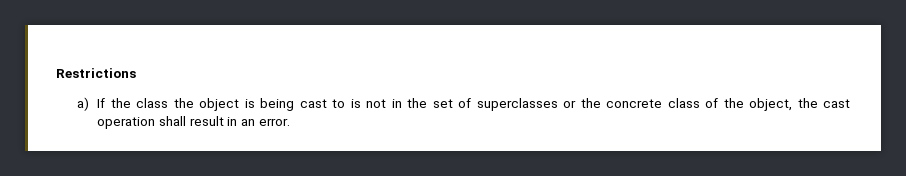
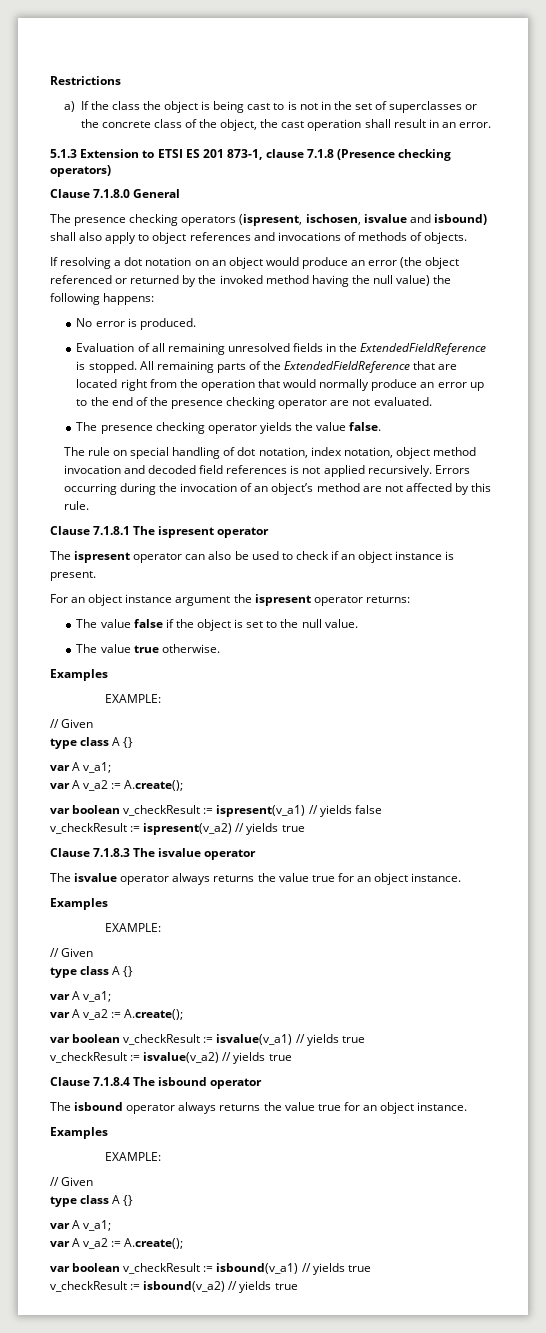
+ 5.1.3 Extension to ETSI ES 201 873-1, clause 7.1.8 (Presence checking operators)
+ Clause 7.1.8.0 General
+ The presence checking operators (ispresent, ischosen, isvalue and isbound) shall also apply to object references and invocations of methods of objects.
+ If resolving a dot notation on an object would produce an error (the object referenced or returned by the invoked method having the null value) the following happens:
+ No error is produced.
+ Evaluation of all remaining unresolved fields in the ExtendedFieldReference is stopped. All remaining parts of the ExtendedFieldReference that are located right from the operation that would normally produce an error up to the end of the presence checking operator are not evaluated.
+ The presence checking operator yields the value false.
+ The rule on special handling of dot notation, index notation, object method invocation and decoded field references is not applied recursively. Errors occurring during the invocation of an object’s method are not affected by this rule.
+ Clause 7.1.8.1 The ispresent operator
+ The ispresent operator can also be used to check if an object instance is present.
+ For an object instance argument the ispresent operator returns:
+ The value false if the object is set to the null value.
+ The value true otherwise.
+ Examples
+ EXAMPLE:
+ // Given
+ type class A {}
+ var A v_a1;
+ var A v_a2 := A.create();
+ var boolean v_checkResult := ispresent(v_a1) // yields false
+ v_checkResult := ispresent(v_a2) // yields true
+ Clause 7.1.8.3 The isvalue operator
+ The isvalue operator always returns the value true for an object instance.
+ Examples
+ EXAMPLE:
+ // Given
+ type class A {}
+ var A v_a1;
+ var A v_a2 := A.create();
+ var boolean v_checkResult := isvalue(v_a1) // yields true
+ v_checkResult := isvalue(v_a2) // yields true
+ Clause 7.1.8.4 The isbound operator
+ The isbound operator always returns the value true for an object instance.
+ Examples
+ EXAMPLE:
+ // Given
+ type class A {}
+ var A v_a1;
+ var A v_a2 := A.create();
+ var boolean v_checkResult := isbound(v_a1) // yields true
+ v_checkResult := isbound(v_a2) // yields true

